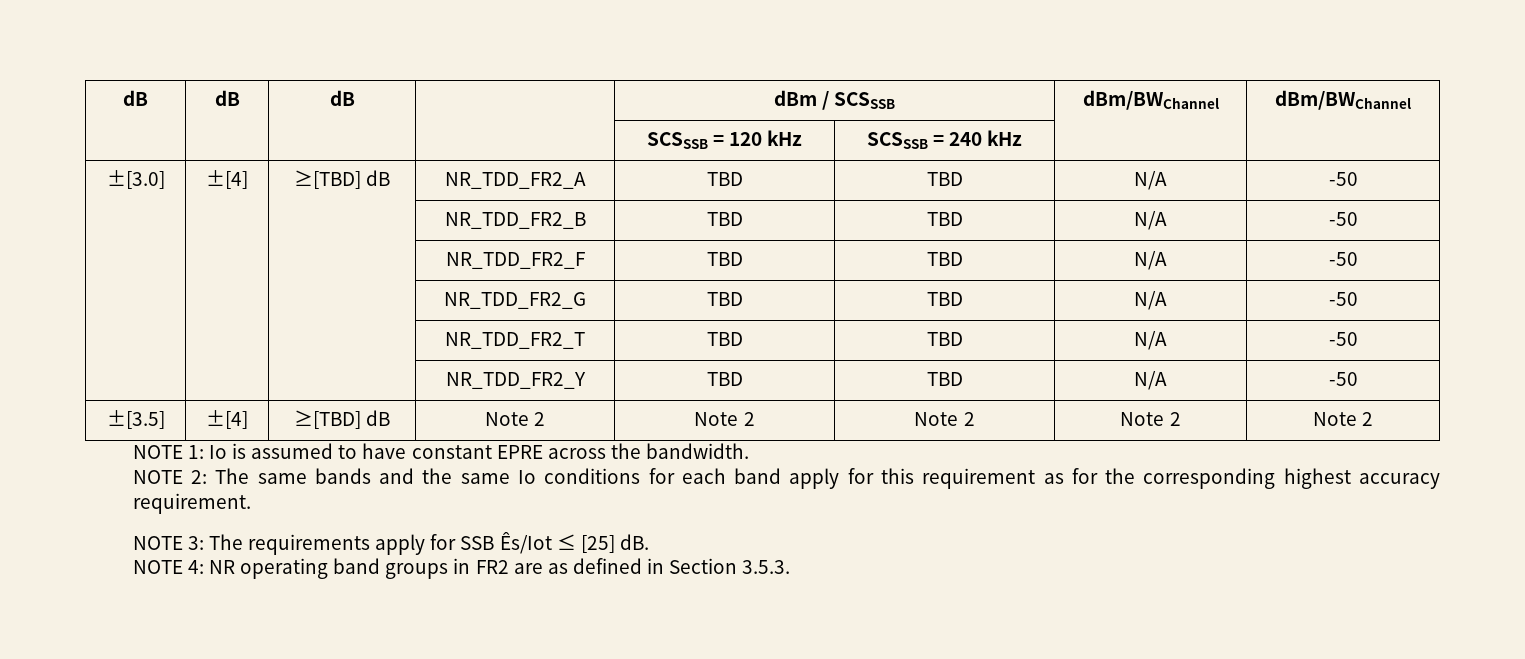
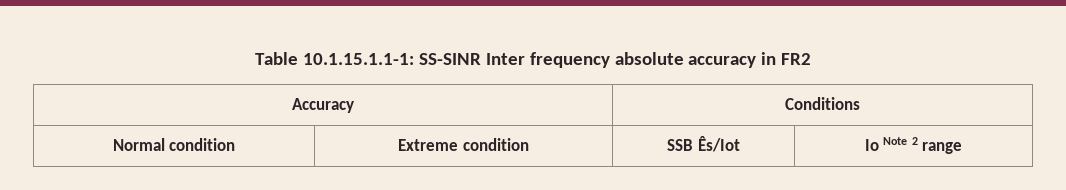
- dB | dB | dB | | dBm / SCSSSB | dBm/BWChannel | dBm/BWChannel
- | | | | SCSSSB = 120 kHz | SCSSSB = 240 kHz | |
- ±[3.0] | ±[4] | ≥[TBD] dB | NR_TDD_FR2_A | TBD | TBD | N/A | -50
- | | | NR_TDD_FR2_B | TBD | TBD | N/A | -50
- | | | NR_TDD_FR2_F | TBD | TBD | N/A | -50
- | | | NR_TDD_FR2_G | TBD | TBD | N/A | -50
- | | | NR_TDD_FR2_T | TBD | TBD | N/A | -50
- | | | NR_TDD_FR2_Y | TBD | TBD | N/A | -50
- ±[3.5] | ±[4] | ≥[TBD] dB | Note 2 | Note 2 | Note 2 | Note 2 | Note 2
- NOTE 1: Io is assumed to have constant EPRE across the bandwidth.
- NOTE 2: The same bands and the same Io conditions for each band apply for this requirement as for the corresponding highest accuracy requirement.
- NOTE 3: The requirements apply for SSB Ês/Iot ≤ [25] dB.
- NOTE 4: NR operating band groups in FR2 are as defined in Section 3.5.3.
+ Table 10.1.15.1.1-1: SS-SINR Inter frequency absolute accuracy in FR2
+ Accuracy | Conditions
+ Normal condition | Extreme condition | SSB Ês/Iot | Io Note 2 range

